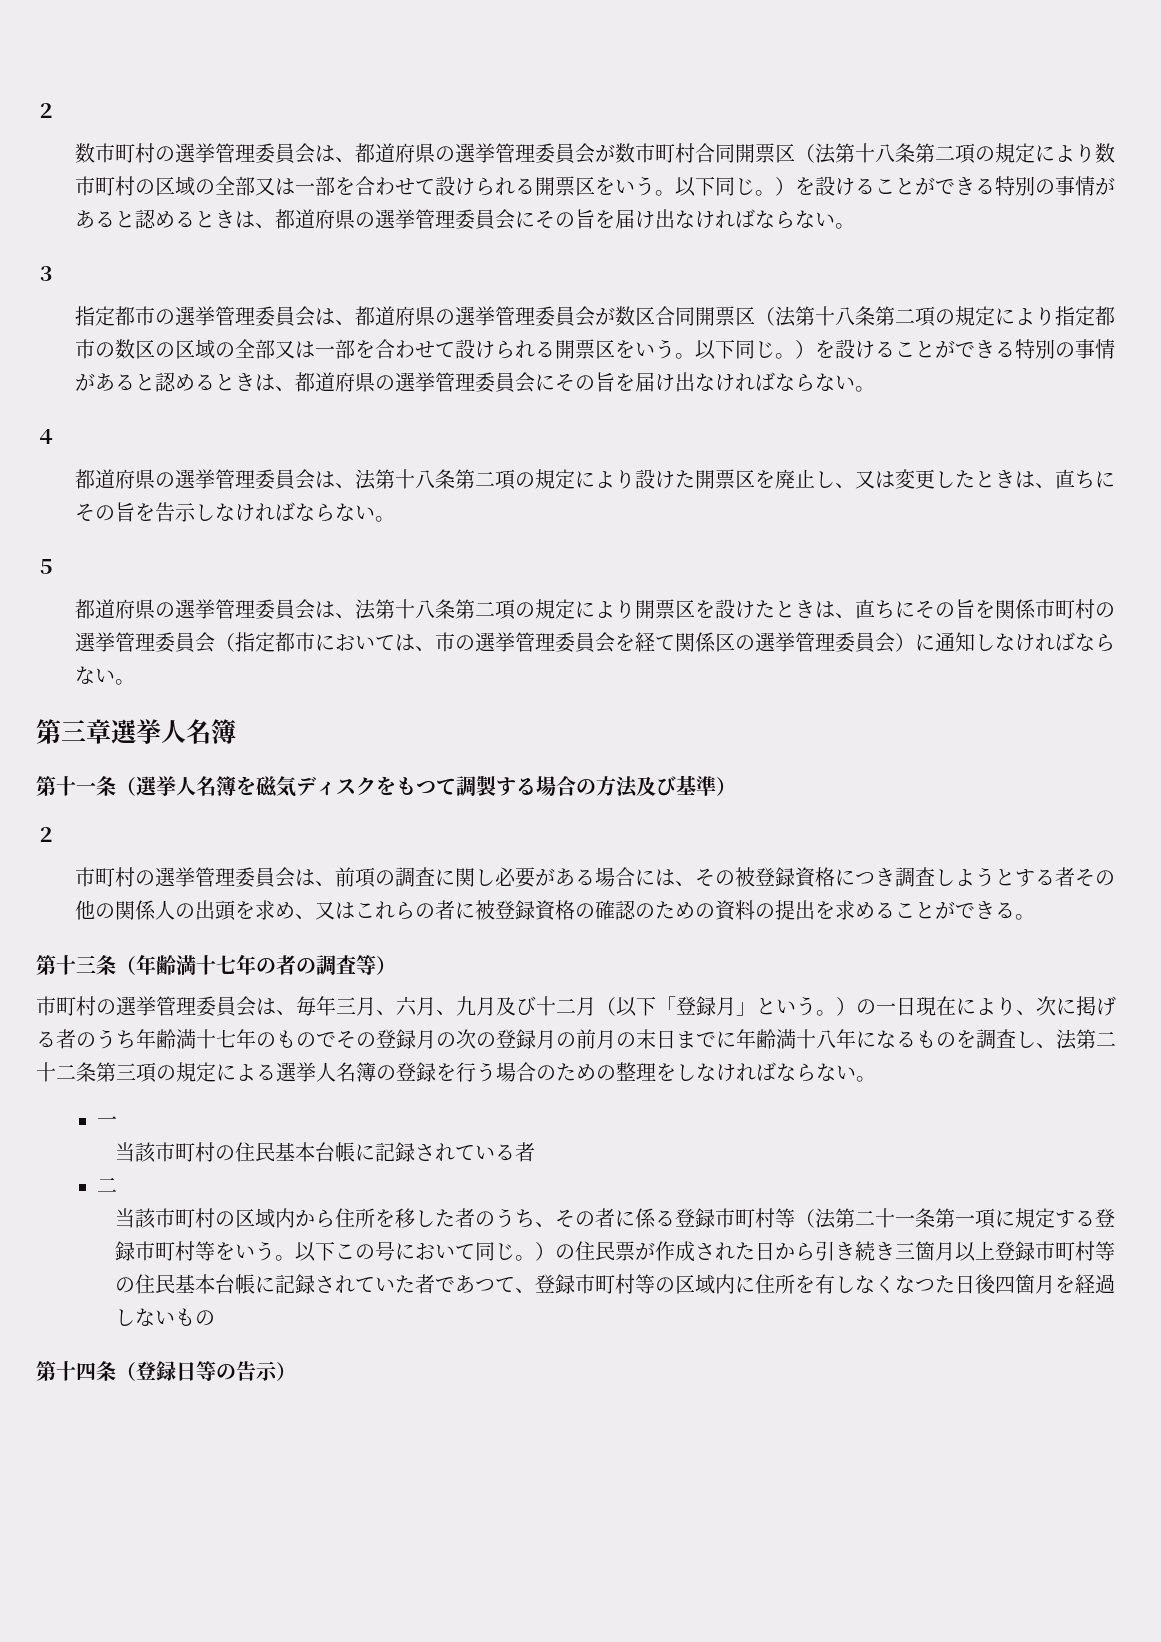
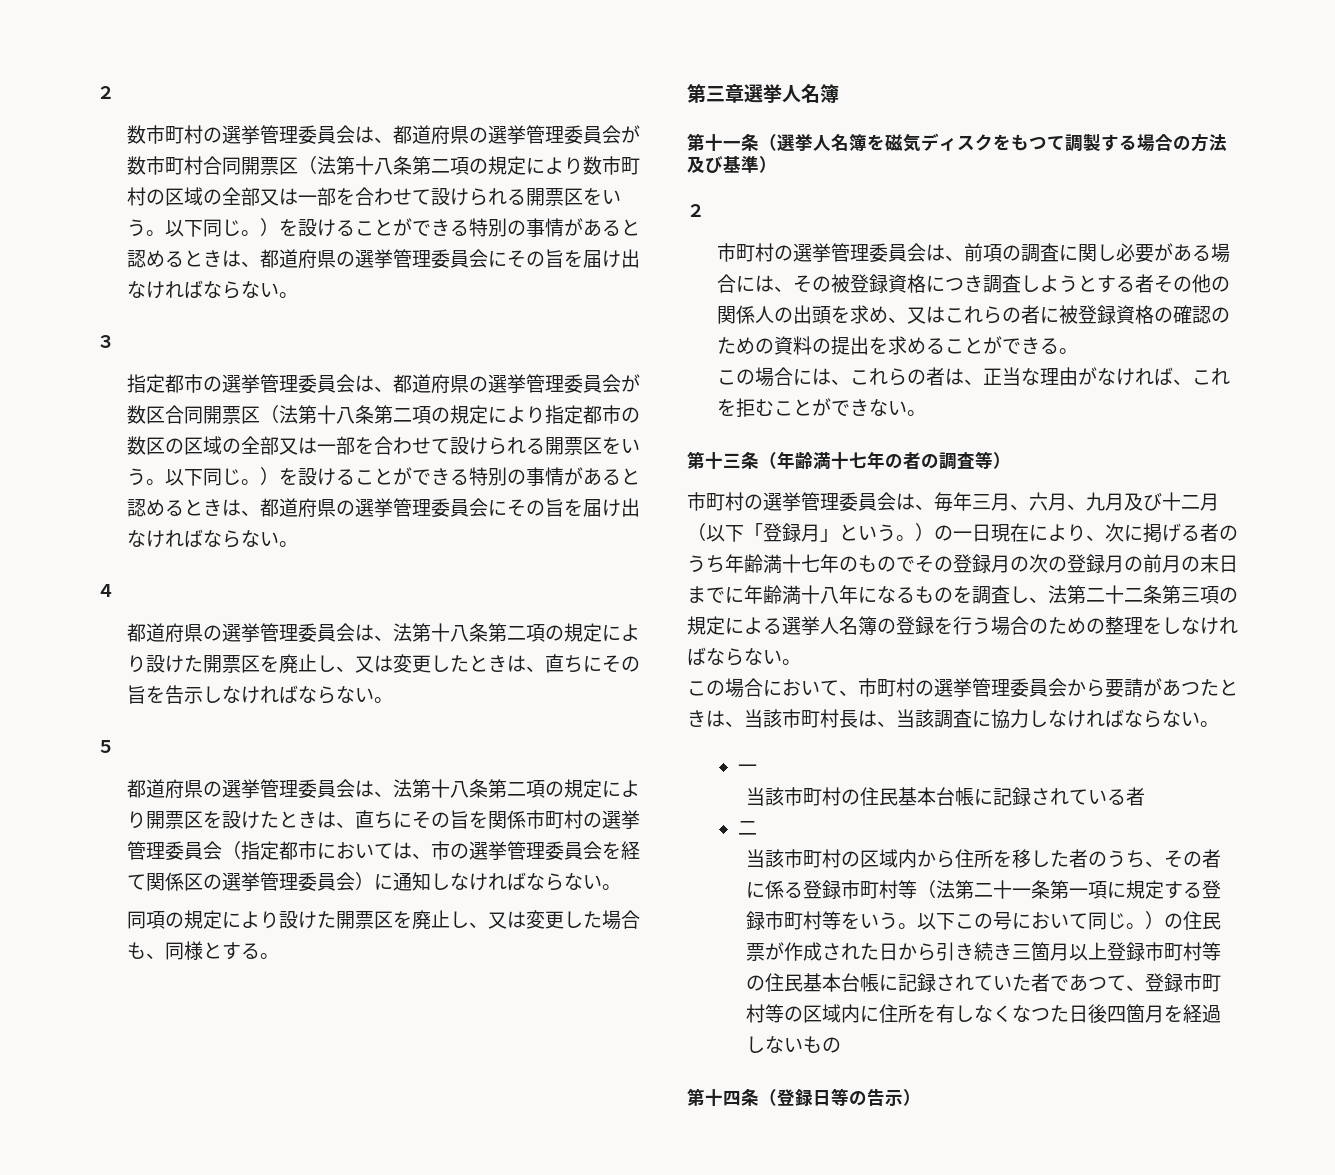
+ 同項の規定により設けた開票区を廃止し、又は変更した場合も、同様とする。
+ この場合には、これらの者は、正当な理由がなければ、これを拒むことができない。
+ この場合において、市町村の選挙管理委員会から要請があつたときは、当該市町村長は、当該調査に協力しなければならない。

